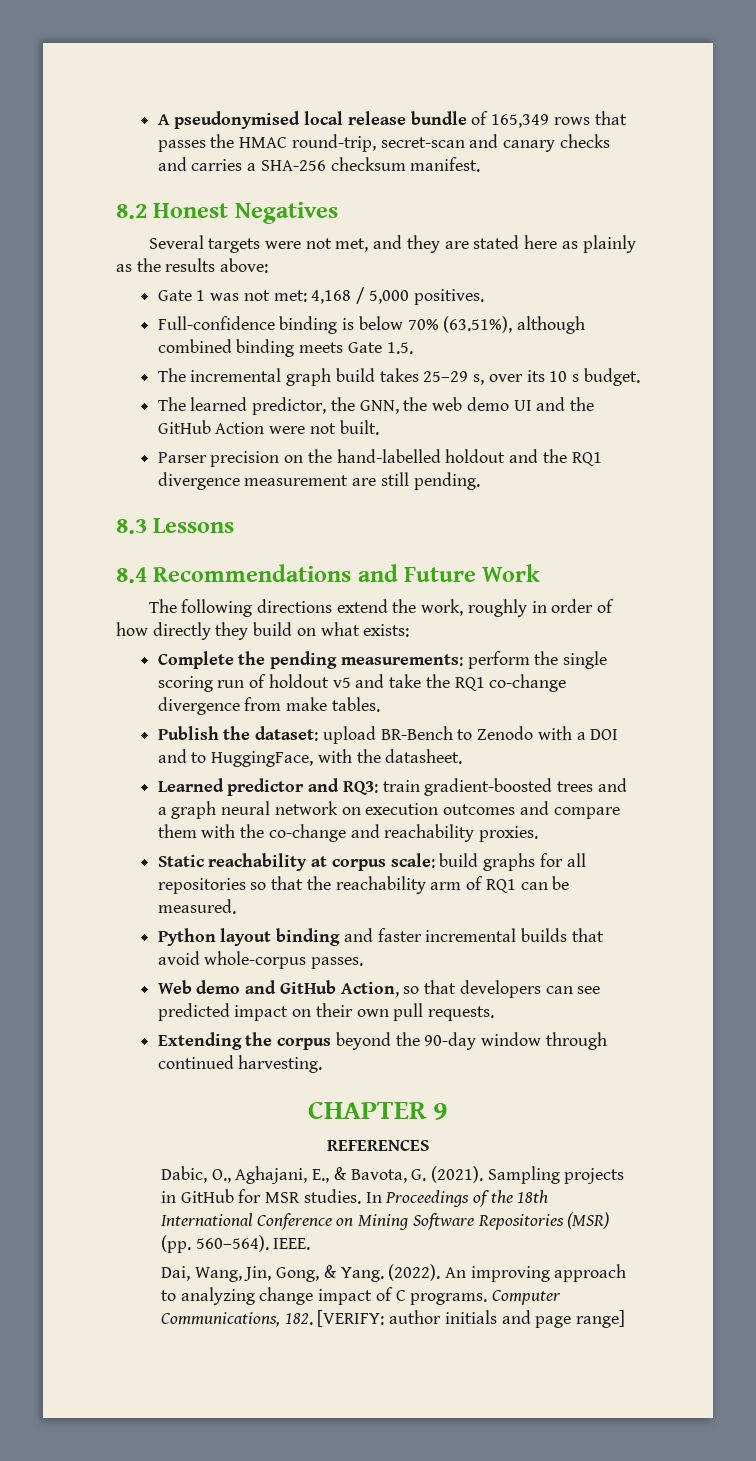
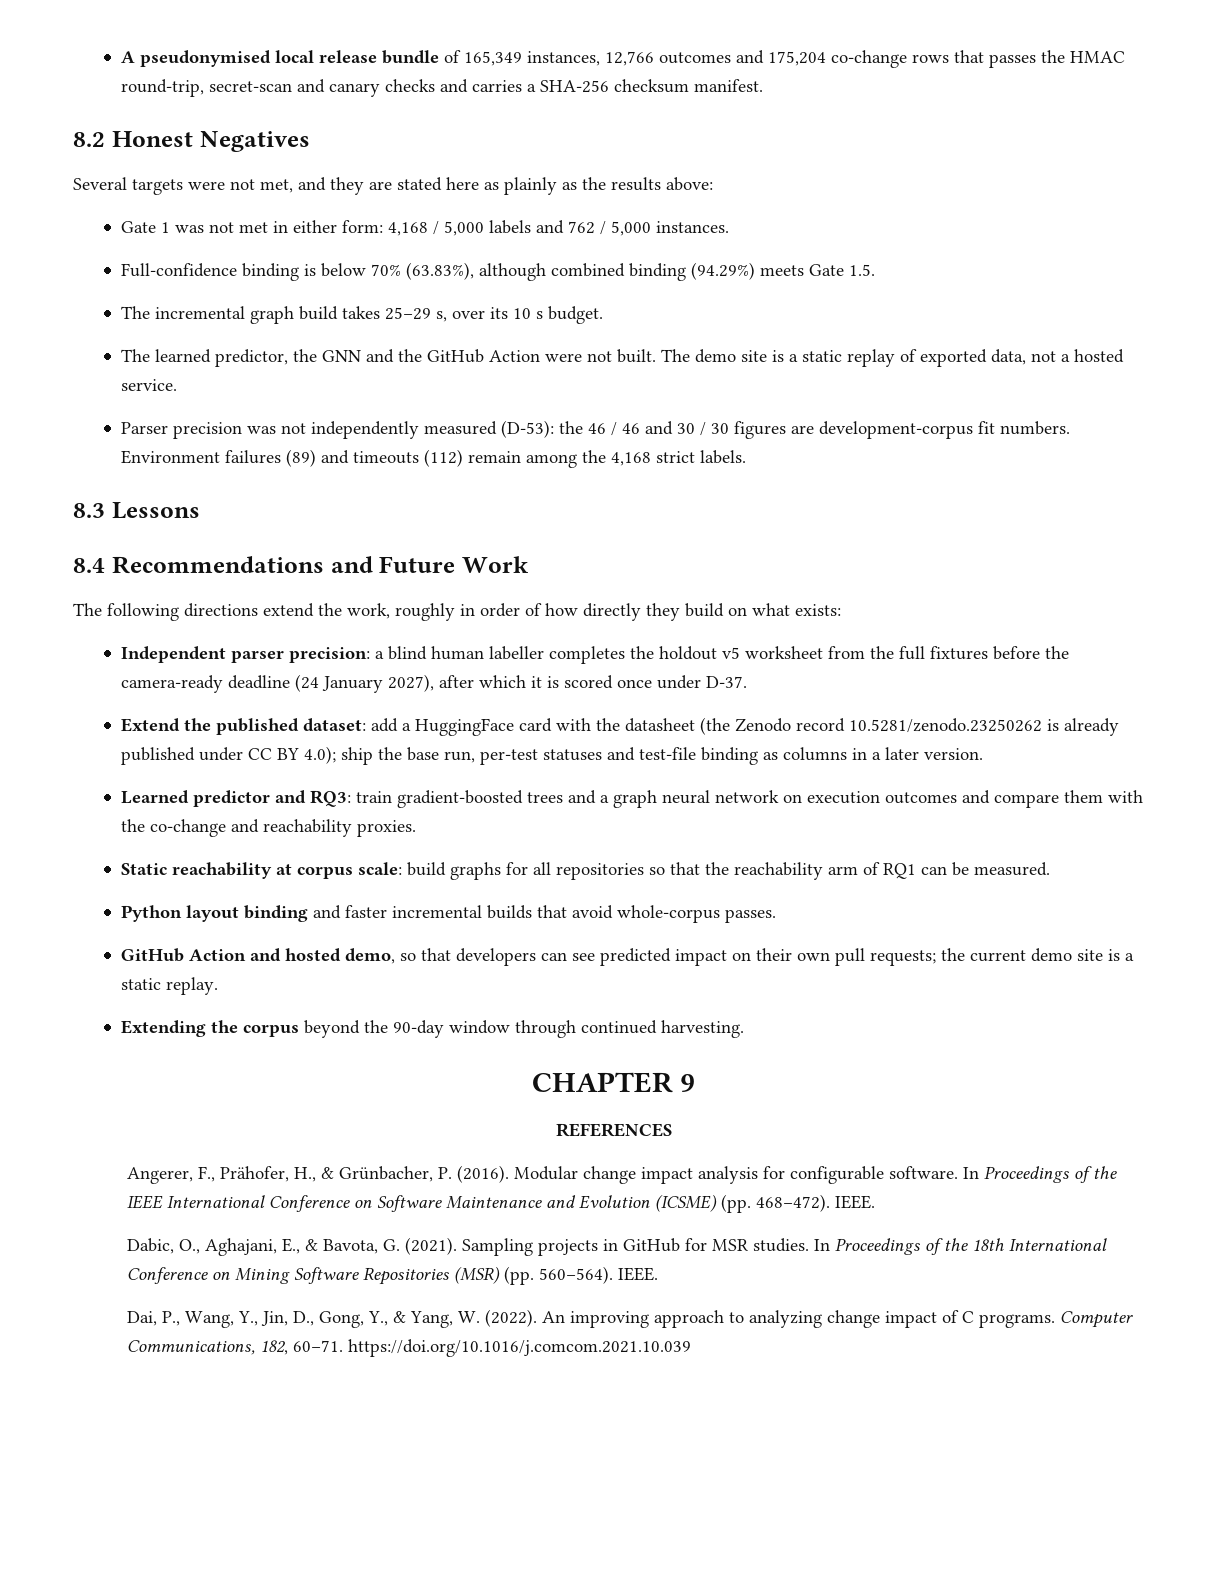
- A pseudonymised local release bundle of 165,349 rows that passes the HMAC round-trip, secret-scan and canary checks and carries a SHA-256 checksum manifest.
+ A pseudonymised local release bundle of 165,349 instances, 12,766 outcomes and 175,204 co-change rows that passes the HMAC round-trip, secret-scan and canary checks and carries a SHA-256 checksum manifest.
- Gate 1 was not met: 4,168 / 5,000 positives.
+ Gate 1 was not met in either form: 4,168 / 5,000 labels and 762 / 5,000 instances.
- Full-confidence binding is below 70% (63.51%), although combined binding meets Gate 1.5.
+ Full-confidence binding is below 70% (63.83%), although combined binding (94.29%) meets Gate 1.5.
- The learned predictor, the GNN, the web demo UI and the GitHub Action were not built.
- Parser precision on the hand-labelled holdout and the RQ1 divergence measurement are still pending.
+ The learned predictor, the GNN and the GitHub Action were not built. The demo site is a static replay of exported data, not a hosted service.
+ Parser precision was not independently measured (D-53): the 46 / 46 and 30 / 30 figures are development-corpus fit numbers. Environment failures (89) and timeouts (112) remain among the 4,168 strict labels.
- Complete the pending measurements: perform the single scoring run of holdout v5 and take the RQ1 co-change divergence from make tables.
- Publish the dataset: upload BR-Bench to Zenodo with a DOI and to HuggingFace, with the datasheet.
+ Independent parser precision: a blind human labeller completes the holdout v5 worksheet from the full fixtures before the camera-ready deadline (24 January 2027), after which it is scored once under D-37.
+ Extend the published dataset: add a HuggingFace card with the datasheet (the Zenodo record 10.5281/zenodo.23250262 is already published under CC BY 4.0); ship the base run, per-test statuses and test-file binding as columns in a later version.
- Web demo and GitHub Action, so that developers can see predicted impact on their own pull requests.
+ GitHub Action and hosted demo, so that developers can see predicted impact on their own pull requests; the current demo site is a static replay.
+ Angerer, F., Prähofer, H., & Grünbacher, P. (2016). Modular change impact analysis for configurable software. In Proceedings of the IEEE International Conference on Software Maintenance and Evolution (ICSME) (pp. 468–472). IEEE.
- Dai, Wang, Jin, Gong, & Yang. (2022).
+ Dai, P., Wang, Y., Jin, D., Gong, Y., & Yang, W. (2022).
- Computer Communications, 182. [VERIFY: author initials and page range]
+ Computer Communications, 182, 60–71. https://doi.org/10.1016/j.comcom.2021.10.039

